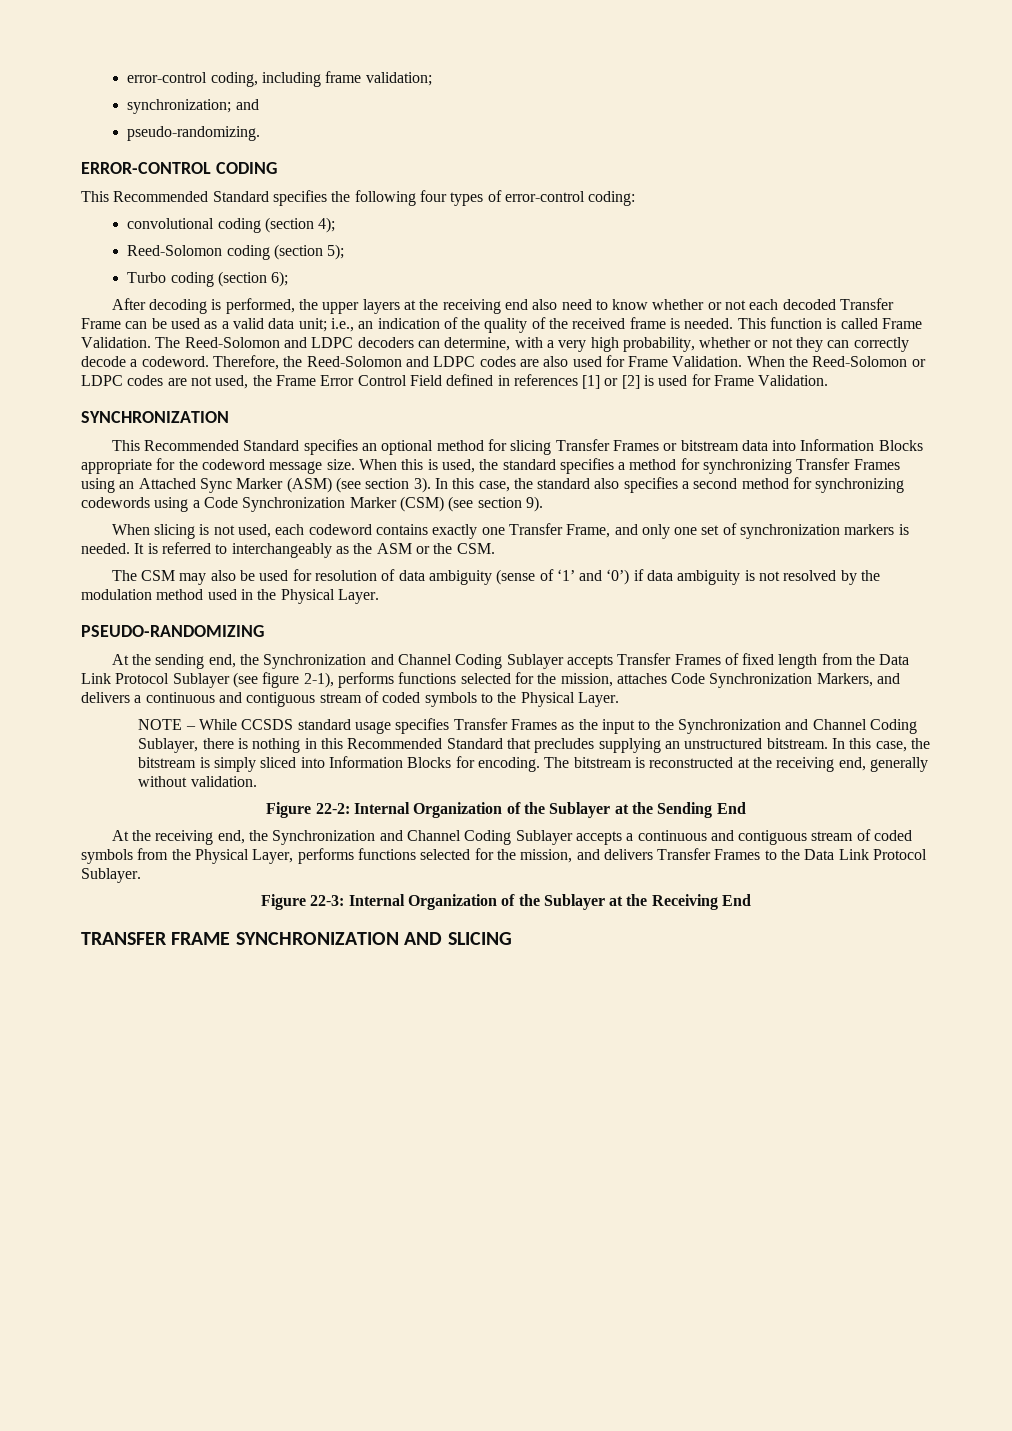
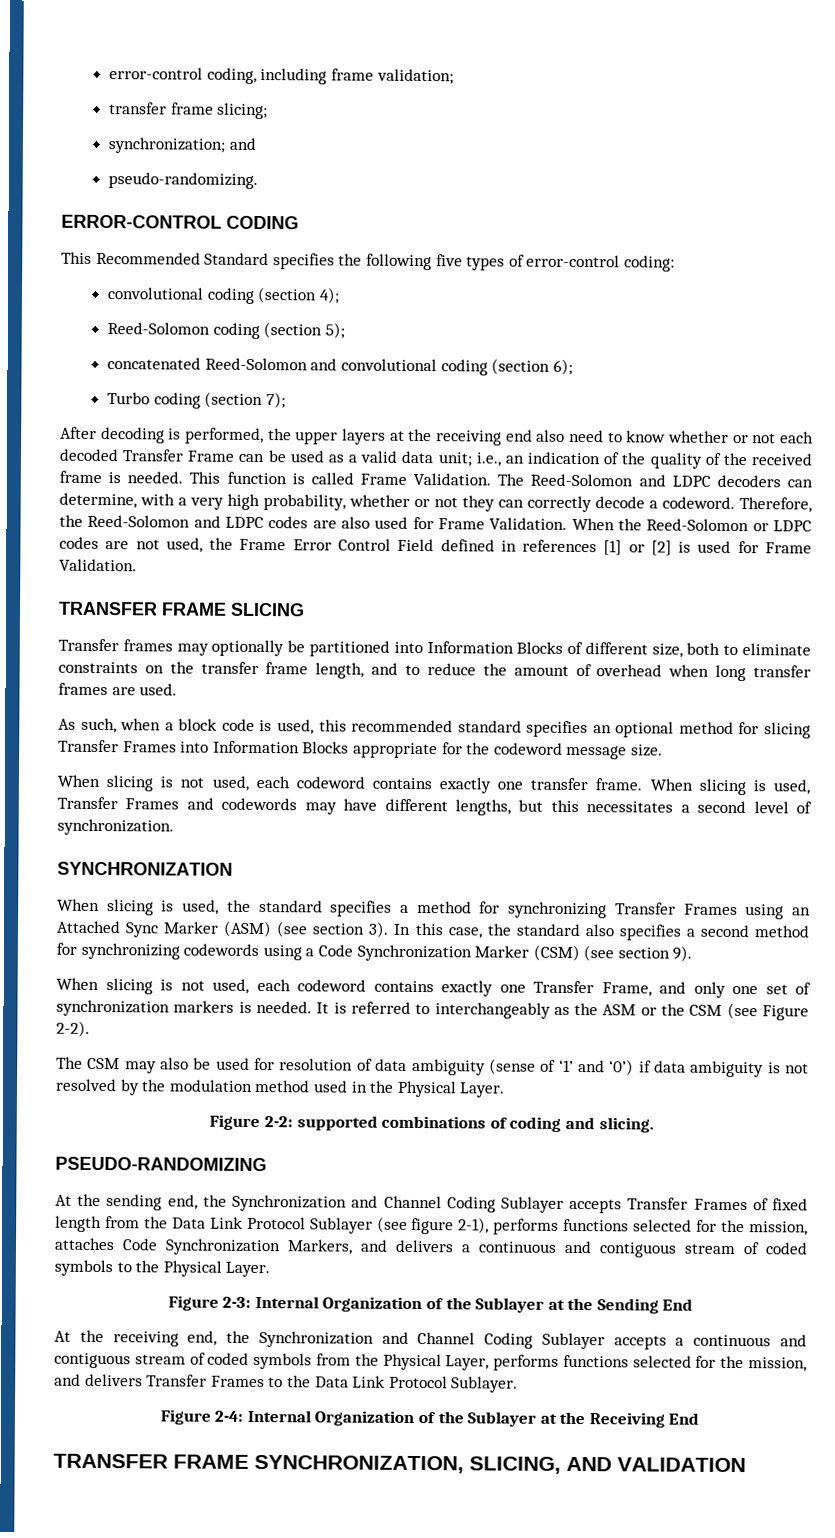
+ transfer frame slicing;
- This Recommended Standard specifies the following four types of error-control coding:
+ This Recommended Standard specifies the following five types of error-control coding:
+ concatenated Reed-Solomon and convolutional coding (section 6);
- Turbo coding (section 6);
+ Turbo coding (section 7);
  When the Reed-Solomon or LDPC codes are not used, the Frame Error Control Field defined in references [1] or [2] is used for Frame Validation.
+ TRANSFER FRAME SLICING
+ Transfer frames may optionally be partitioned into Information Blocks of different size, both to eliminate constraints on the transfer frame length, and to reduce the amount of overhead when long transfer frames are used.
+ As such, when a block code is used, this recommended standard specifies an optional method for slicing Transfer Frames into Information Blocks appropriate for the codeword message size.
+ When slicing is not used, each codeword contains exactly one transfer frame. When slicing is used, Transfer Frames and codewords may have different lengths, but this necessitates a second level of synchronization.
  SYNCHRONIZATION
- This Recommended Standard specifies an optional method for slicing Transfer Frames or bitstream data into Information Blocks appropriate for the codeword message size. When this is used, the standard specifies a method for synchronizing Transfer Frames using an Attached Sync Marker (ASM) (see section 3).
+ When slicing is used, the standard specifies a method for synchronizing Transfer Frames using an Attached Sync Marker (ASM) (see section 3).
- It is referred to interchangeably as the ASM or the CSM.
+ It is referred to interchangeably as the ASM or the CSM (see Figure 2-2).
+ Figure 2-2: supported combinations of coding and slicing.
- NOTE – While CCSDS standard usage specifies Transfer Frames as the input to the Synchronization and Channel Coding Sublayer, there is nothing in this Recommended Standard that precludes supplying an unstructured bitstream. In this case, the bitstream is simply sliced into Information Blocks for encoding. The bitstream is reconstructed at the receiving end, generally without validation.
- Figure 22-2: Internal Organization of the Sublayer at the Sending End
+ Figure 2-3: Internal Organization of the Sublayer at the Sending End
- Figure 22-3: Internal Organization of the Sublayer at the Receiving End
+ Figure 2-4: Internal Organization of the Sublayer at the Receiving End
- TRANSFER FRAME SYNCHRONIZATION AND SLICING
+ TRANSFER FRAME SYNCHRONIZATION, SLICING, AND VALIDATION

